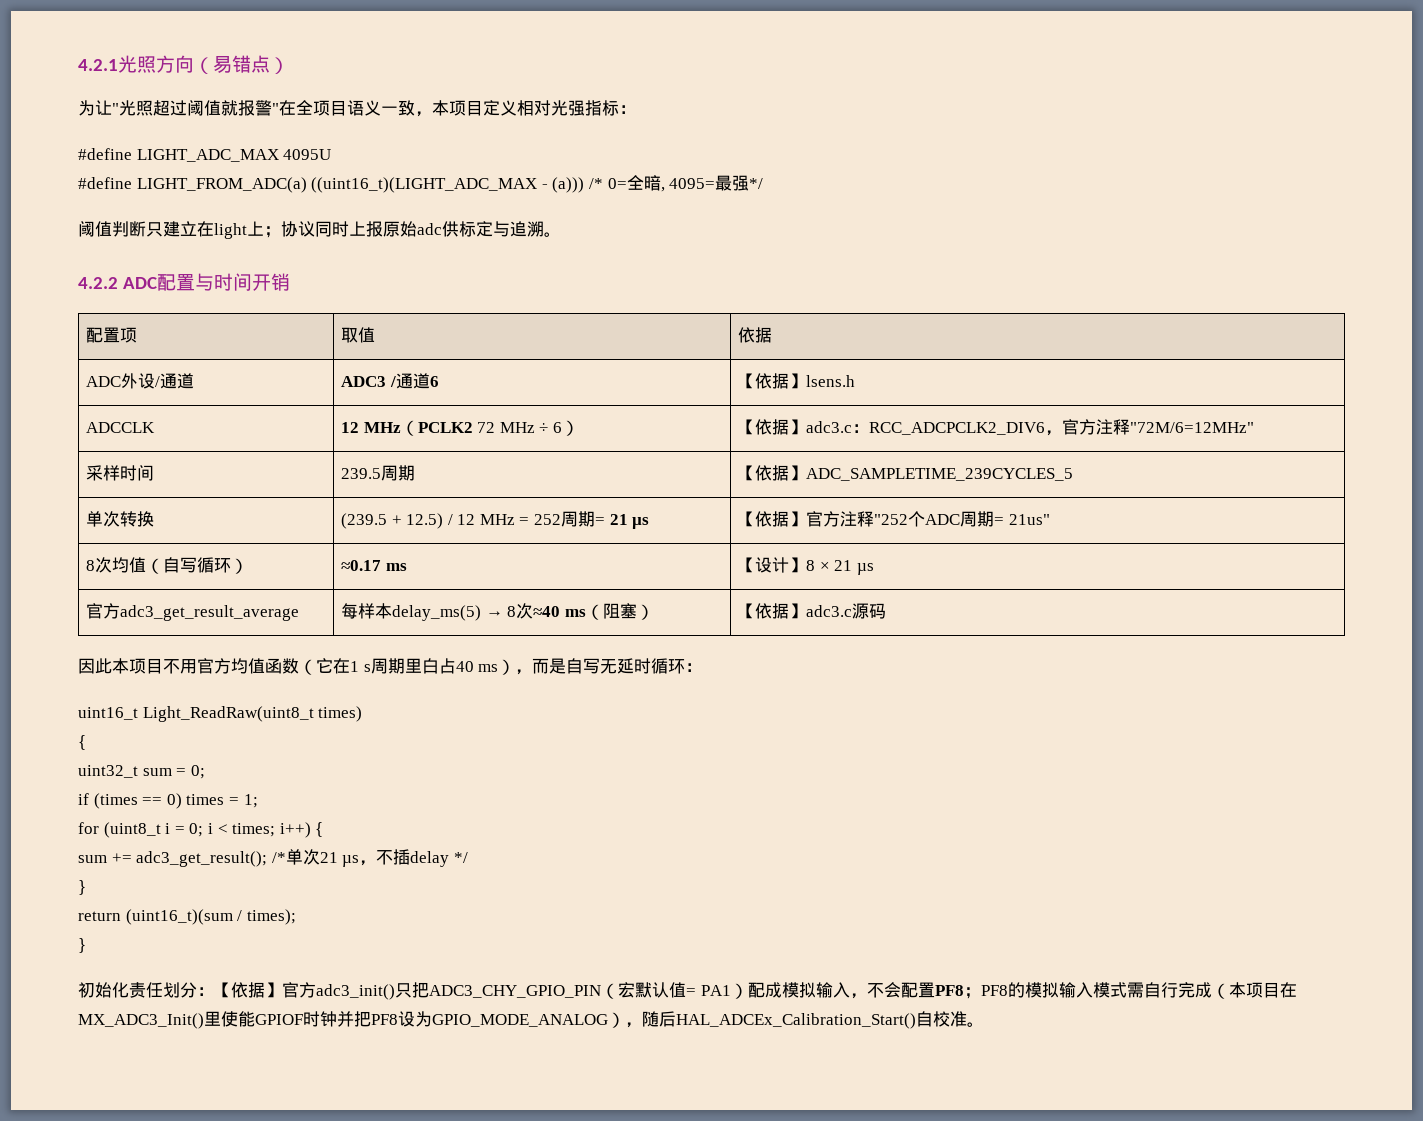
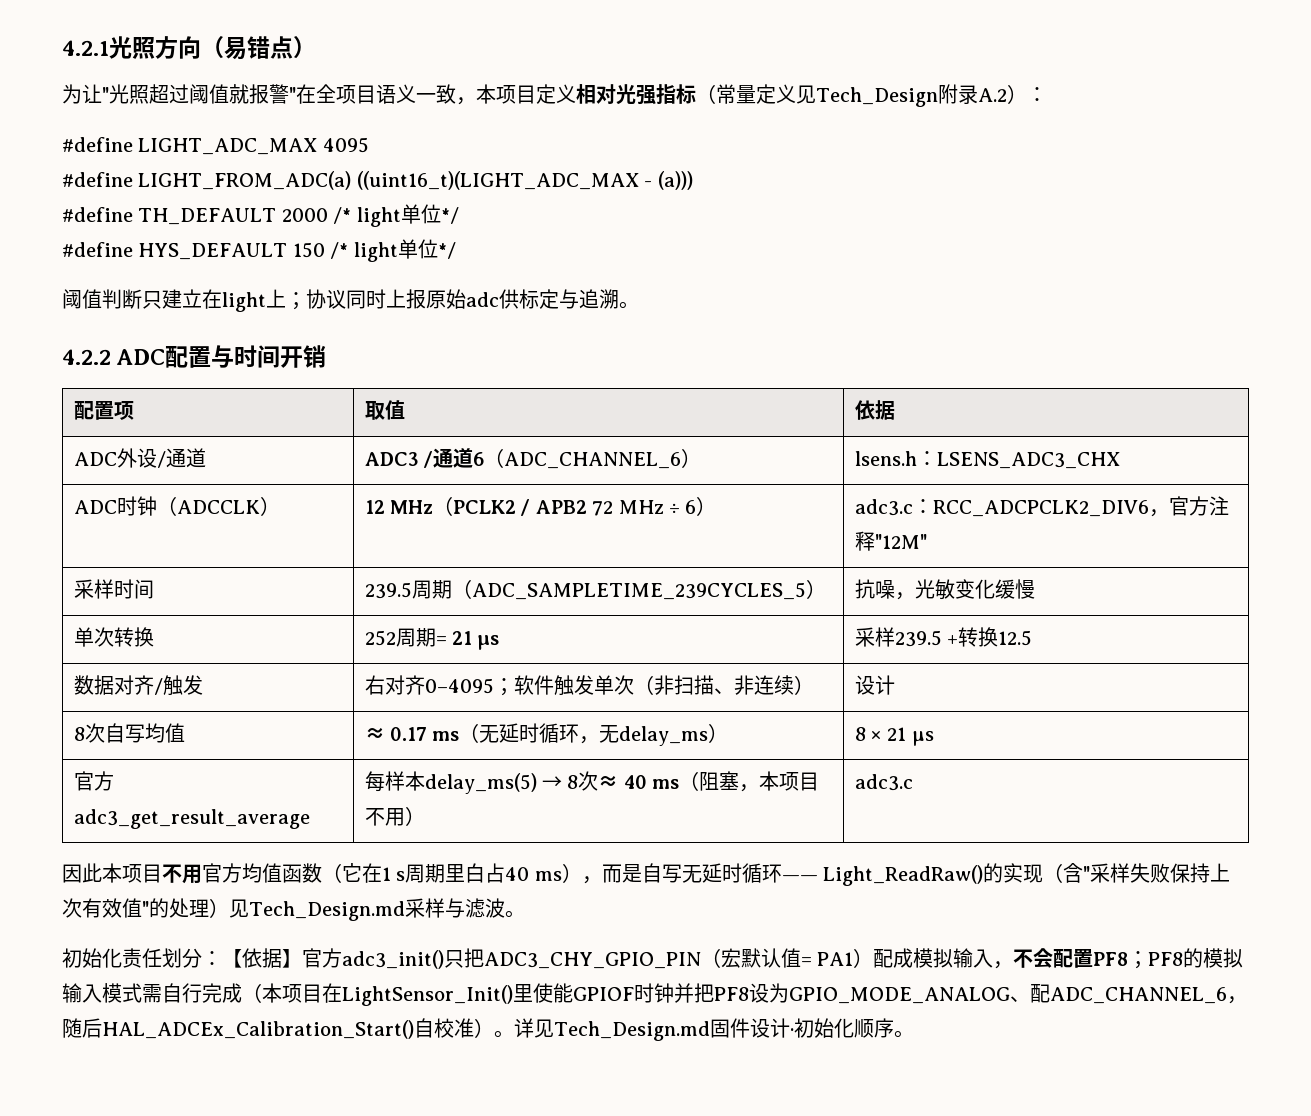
- 为让"光照超过阈值就报警"在全项目语义一致，本项目定义相对光强指标：
+ 为让"光照超过阈值就报警"在全项目语义一致，本项目定义相对光强指标（常量定义见Tech_Design附录A.2）：
- #define LIGHT_ADC_MAX 4095U
+ #define LIGHT_ADC_MAX 4095
- #define LIGHT_FROM_ADC(a) ((uint16_t)(LIGHT_ADC_MAX - (a))) /* 0=全暗, 4095=最强*/
+ #define LIGHT_FROM_ADC(a) ((uint16_t)(LIGHT_ADC_MAX - (a)))
+ #define TH_DEFAULT 2000 /* light单位*/
+ #define HYS_DEFAULT 150 /* light单位*/
- ADC外设/通道 | ADC3 /通道6 | 【依据】lsens.h
- ADCCLK | 12 MHz（PCLK2 72 MHz ÷ 6） | 【依据】adc3.c：RCC_ADCPCLK2_DIV6，官方注释"72M/6=12MHz"
+ ADC外设/通道 | ADC3 /通道6（ADC_CHANNEL_6） | lsens.h：LSENS_ADC3_CHX
+ ADC时钟（ADCCLK） | 12 MHz（PCLK2 / APB2 72 MHz ÷ 6） | adc3.c：RCC_ADCPCLK2_DIV6，官方注释"12M"
- 采样时间 | 239.5周期 | 【依据】ADC_SAMPLETIME_239CYCLES_5
- 单次转换 | (239.5 + 12.5) / 12 MHz = 252周期= 21 µs | 【依据】官方注释"252个ADC周期= 21us"
- 8次均值（自写循环） | ≈0.17 ms | 【设计】8 × 21 µs
+ 采样时间 | 239.5周期（ADC_SAMPLETIME_239CYCLES_5） | 抗噪，光敏变化缓慢
+ 单次转换 | 252周期= 21 µs | 采样239.5 +转换12.5
+ 数据对齐/触发 | 右对齐0–4095；软件触发单次（非扫描、非连续） | 设计
+ 8次自写均值 | ≈ 0.17 ms（无延时循环，无delay_ms） | 8 × 21 µs
- 官方adc3_get_result_average | 每样本delay_ms(5) → 8次≈40 ms（阻塞） | 【依据】adc3.c源码
+ 官方adc3_get_result_average | 每样本delay_ms(5) → 8次≈ 40 ms（阻塞，本项目不用） | adc3.c
- 因此本项目不用官方均值函数（它在1 s周期里白占40 ms），而是自写无延时循环：
- uint16_t Light_ReadRaw(uint8_t times)
- {
- uint32_t sum = 0;
- if (times == 0) times = 1;
- for (uint8_t i = 0; i < times; i++) {
- sum += adc3_get_result(); /*单次21 µs，不插delay */
- }
- return (uint16_t)(sum / times);
- }
+ 因此本项目不用官方均值函数（它在1 s周期里白占40 ms），而是自写无延时循环—— Light_ReadRaw()的实现（含"采样失败保持上次有效值"的处理）见Tech_Design.md采样与滤波。
- 初始化责任划分：【依据】官方adc3_init()只把ADC3_CHY_GPIO_PIN（宏默认值= PA1）配成模拟输入，不会配置PF8；PF8的模拟输入模式需自行完成（本项目在MX_ADC3_Init()里使能GPIOF时钟并把PF8设为GPIO_MODE_ANALOG），随后HAL_ADCEx_Calibration_Start()自校准。
+ 初始化责任划分：【依据】官方adc3_init()只把ADC3_CHY_GPIO_PIN（宏默认值= PA1）配成模拟输入，不会配置PF8；PF8的模拟输入模式需自行完成（本项目在LightSensor_Init()里使能GPIOF时钟并把PF8设为GPIO_MODE_ANALOG、配ADC_CHANNEL_6，随后HAL_ADCEx_Calibration_Start()自校准）。详见Tech_Design.md固件设计·初始化顺序。

